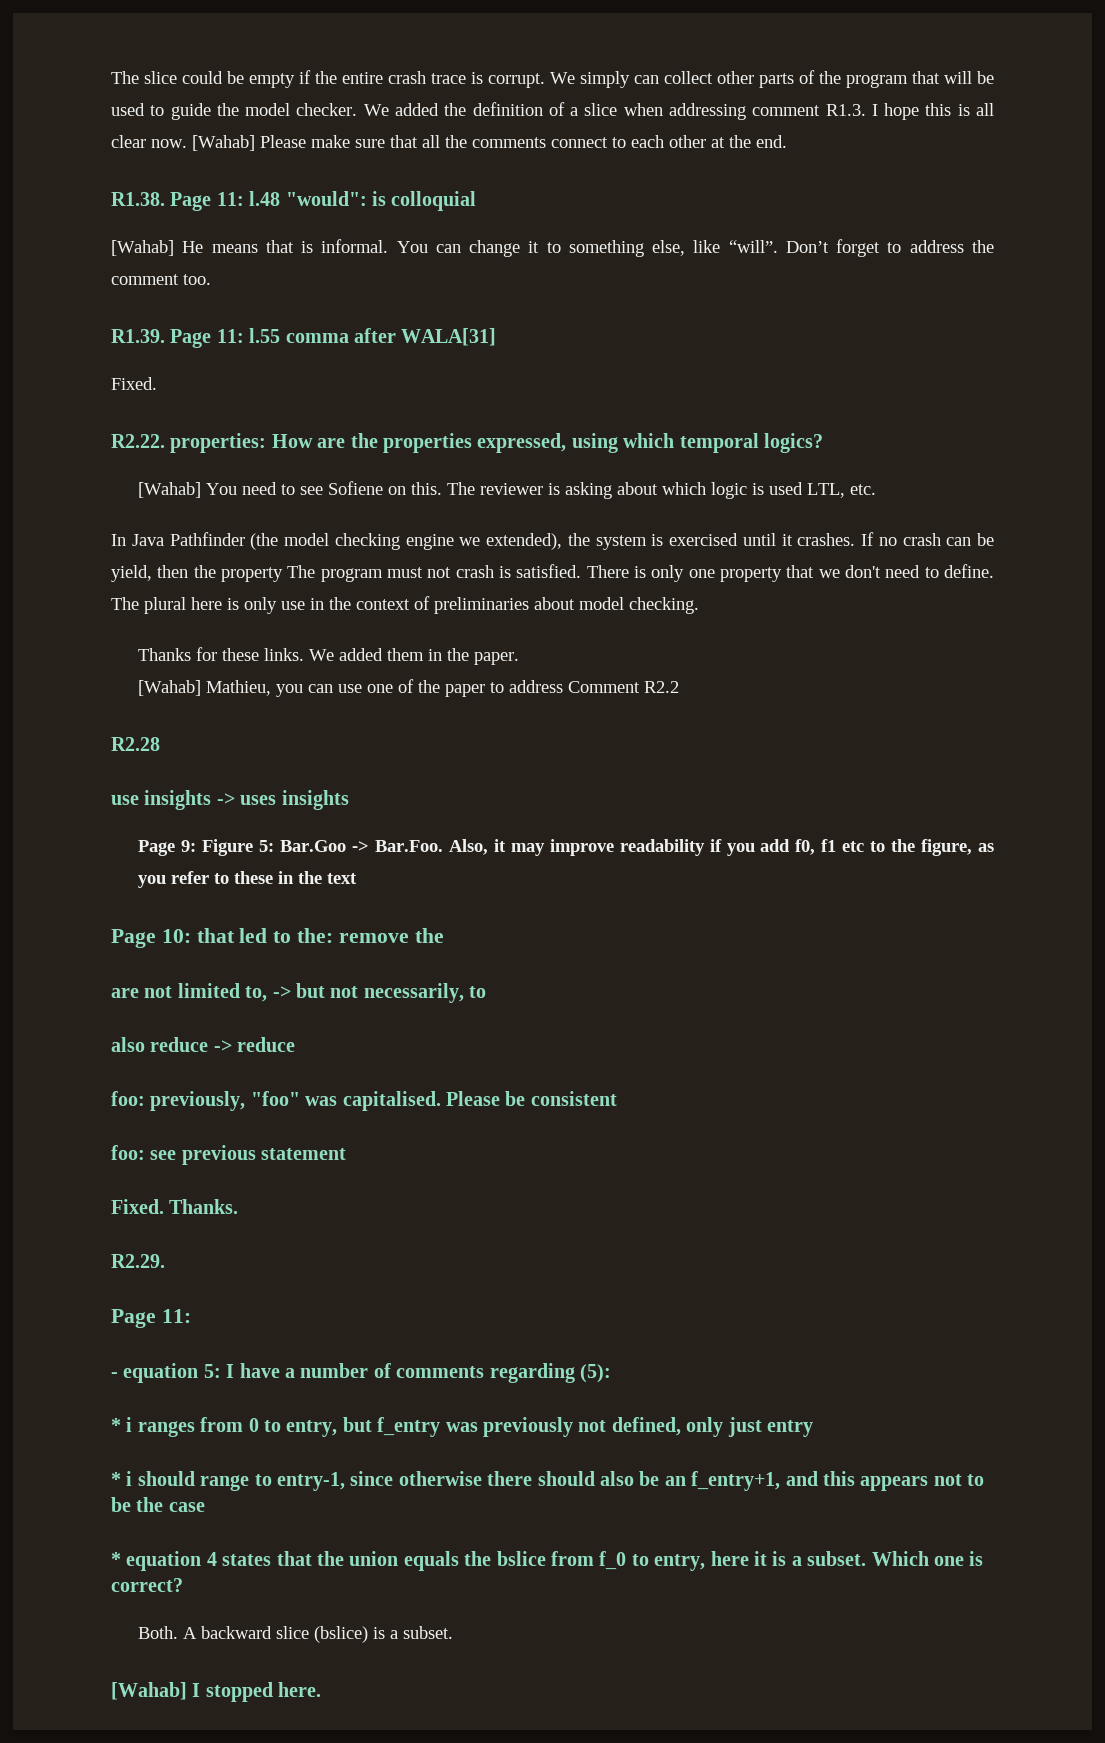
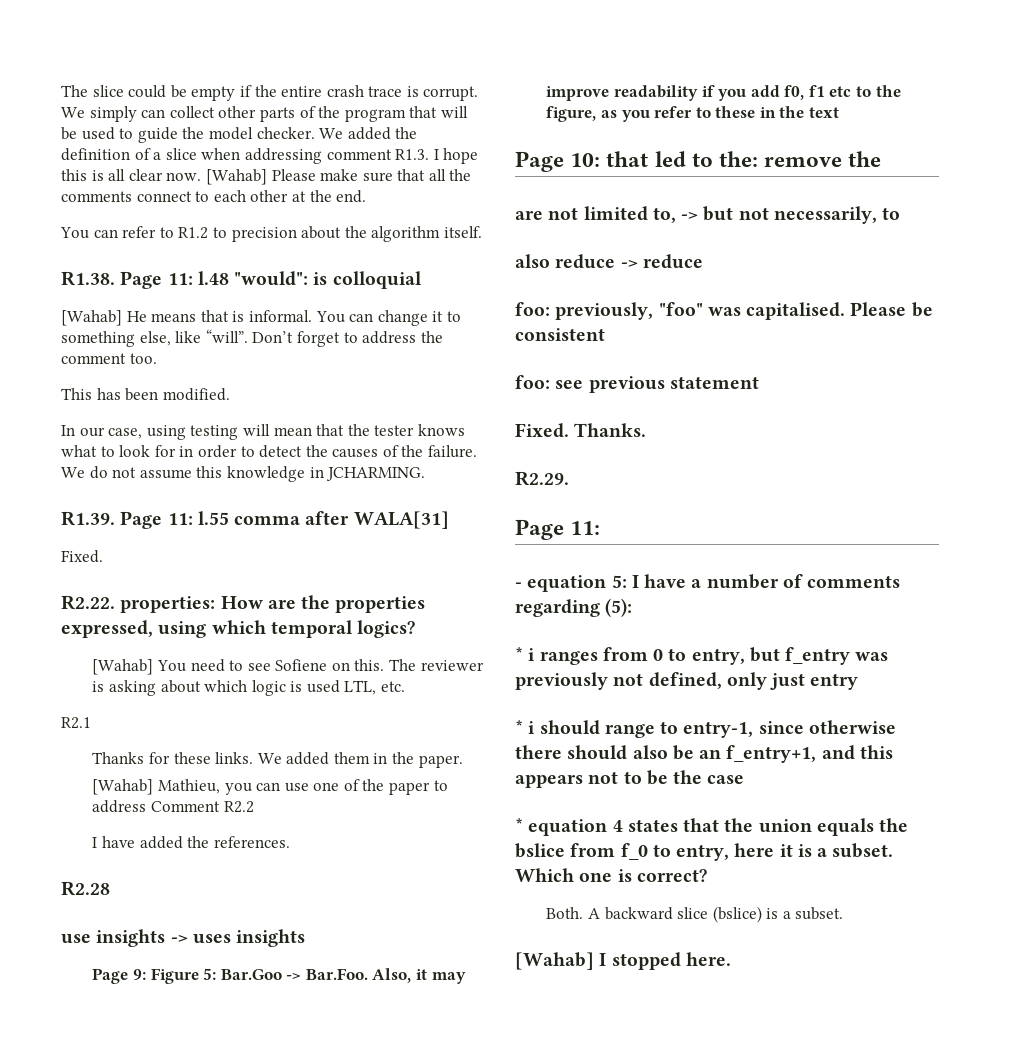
+ You can refer to R1.2 to precision about the algorithm itself.
+ This has been modified.
+ In our case, using testing will mean that the tester knows what to look for in order to detect the causes of the failure. We do not assume this knowledge in JCHARMING.
- In Java Pathfinder (the model checking engine we extended), the system is exercised until it crashes. If no crash can be yield, then the property The program must not crash is satisfied. There is only one property that we don't need to define. The plural here is only use in the context of preliminaries about model checking.
+ R2.1
+ I have added the references.

